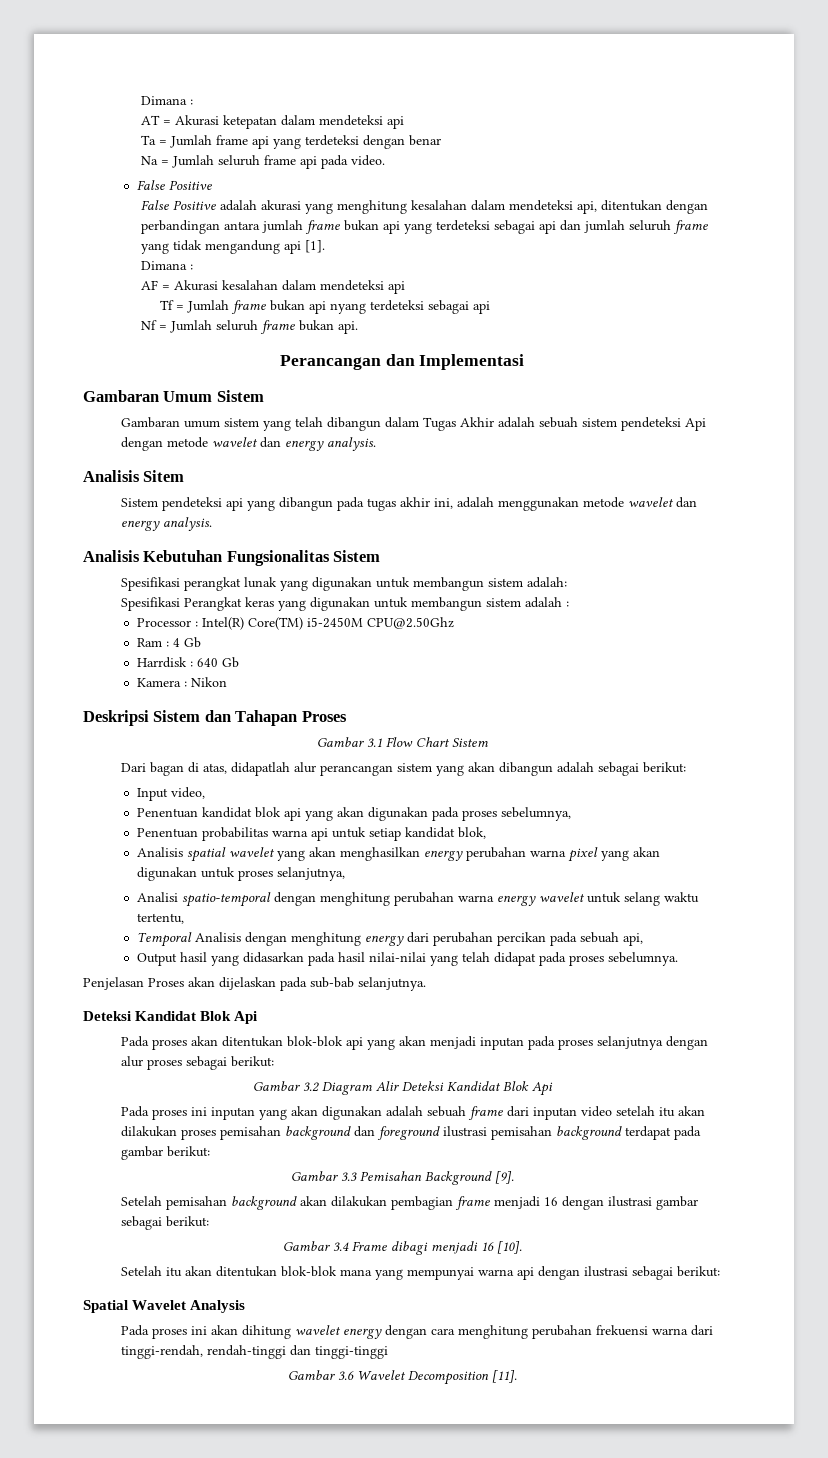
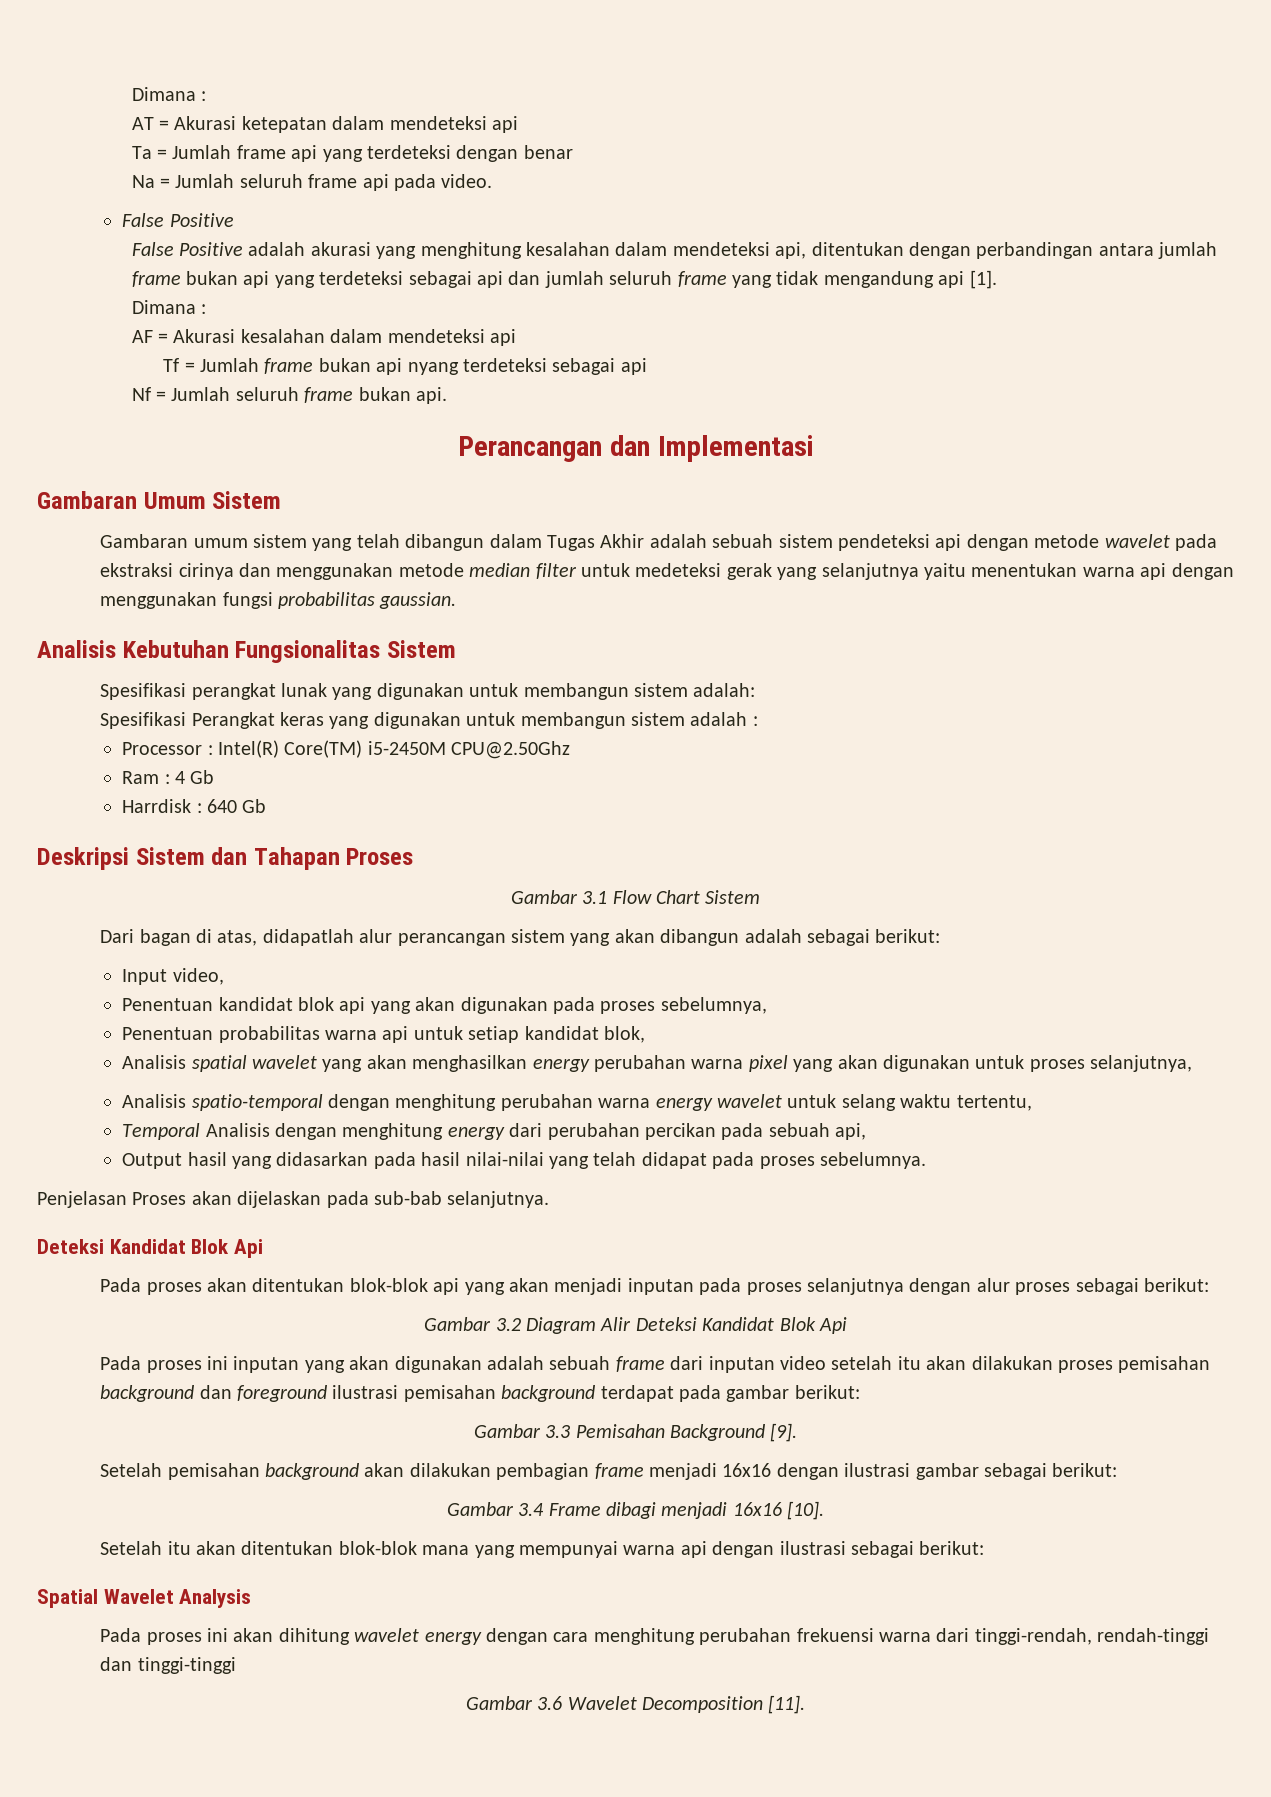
- Gambaran umum sistem yang telah dibangun dalam Tugas Akhir adalah sebuah sistem pendeteksi Api dengan metode wavelet dan energy analysis.
- Analisis Sitem
- Sistem pendeteksi api yang dibangun pada tugas akhir ini, adalah menggunakan metode wavelet dan energy analysis.
+ Gambaran umum sistem yang telah dibangun dalam Tugas Akhir adalah sebuah sistem pendeteksi api dengan metode wavelet pada ekstraksi cirinya dan menggunakan metode median filter untuk medeteksi gerak yang selanjutnya yaitu menentukan warna api dengan menggunakan fungsi probabilitas gaussian.
- Kamera : Nikon
- Analisi spatio-temporal dengan menghitung perubahan warna energy wavelet untuk selang waktu tertentu,
+ Analisis spatio-temporal dengan menghitung perubahan warna energy wavelet untuk selang waktu tertentu,
- Setelah pemisahan background akan dilakukan pembagian frame menjadi 16 dengan ilustrasi gambar sebagai berikut:
+ Setelah pemisahan background akan dilakukan pembagian frame menjadi 16x16 dengan ilustrasi gambar sebagai berikut:
- Gambar 3.4 Frame dibagi menjadi 16 [10].
+ Gambar 3.4 Frame dibagi menjadi 16x16 [10].

